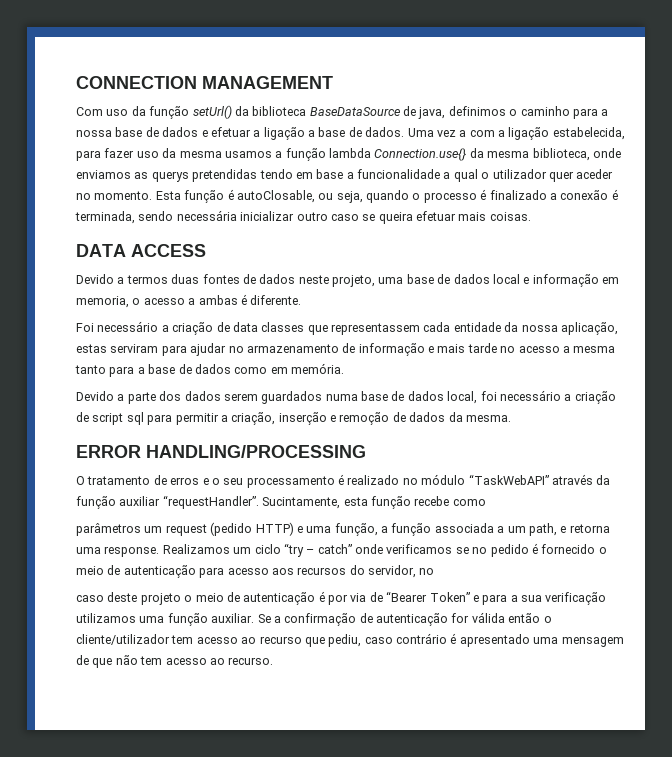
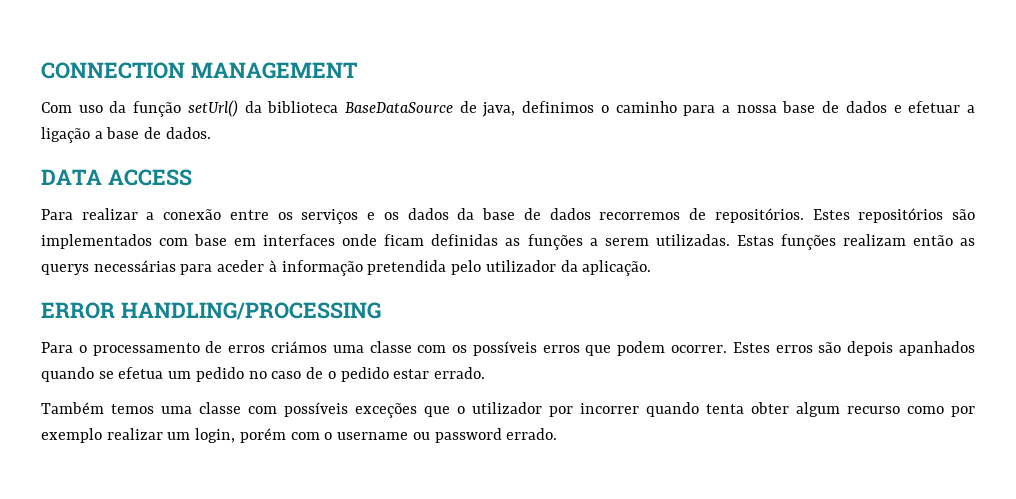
- Com uso da função setUrl() da biblioteca BaseDataSource de java, definimos o caminho para a nossa base de dados e efetuar a ligação a base de dados. Uma vez a com a ligação estabelecida, para fazer uso da mesma usamos a função lambda Connection.use{} da mesma biblioteca, onde enviamos as querys pretendidas tendo em base a funcionalidade a qual o utilizador quer aceder no momento. Esta função é autoClosable, ou seja, quando o processo é finalizado a conexão é terminada, sendo necessária inicializar outro caso se queira efetuar mais coisas.
+ Com uso da função setUrl() da biblioteca BaseDataSource de java, definimos o caminho para a nossa base de dados e efetuar a ligação a base de dados.
  DATA ACCESS
- Devido a termos duas fontes de dados neste projeto, uma base de dados local e informação em memoria, o acesso a ambas é diferente.
- Foi necessário a criação de data classes que representassem cada entidade da nossa aplicação, estas serviram para ajudar no armazenamento de informação e mais tarde no acesso a mesma tanto para a base de dados como em memória.
- Devido a parte dos dados serem guardados numa base de dados local, foi necessário a criação de script sql para permitir a criação, inserção e remoção de dados da mesma.
+ Para realizar a conexão entre os serviços e os dados da base de dados recorremos de repositórios. Estes repositórios são implementados com base em interfaces onde ficam definidas as funções a serem utilizadas. Estas funções realizam então as querys necessárias para aceder à informação pretendida pelo utilizador da aplicação.
  ERROR HANDLING/PROCESSING
- O tratamento de erros e o seu processamento é realizado no módulo “TaskWebAPI” através da função auxiliar “requestHandler”. Sucintamente, esta função recebe como
- parâmetros um request (pedido HTTP) e uma função, a função associada a um path, e retorna uma response. Realizamos um ciclo “try – catch” onde verificamos se no pedido é fornecido o meio de autenticação para acesso aos recursos do servidor, no
- caso deste projeto o meio de autenticação é por via de “Bearer Token” e para a sua verificação utilizamos uma função auxiliar. Se a confirmação de autenticação for válida então o cliente/utilizador tem acesso ao recurso que pediu, caso contrário é apresentado uma mensagem de que não tem acesso ao recurso.
+ Para o processamento de erros criámos uma classe com os possíveis erros que podem ocorrer. Estes erros são depois apanhados quando se efetua um pedido no caso de o pedido estar errado.
+ Também temos uma classe com possíveis exceções que o utilizador por incorrer quando tenta obter algum recurso como por exemplo realizar um login, porém com o username ou password errado.

